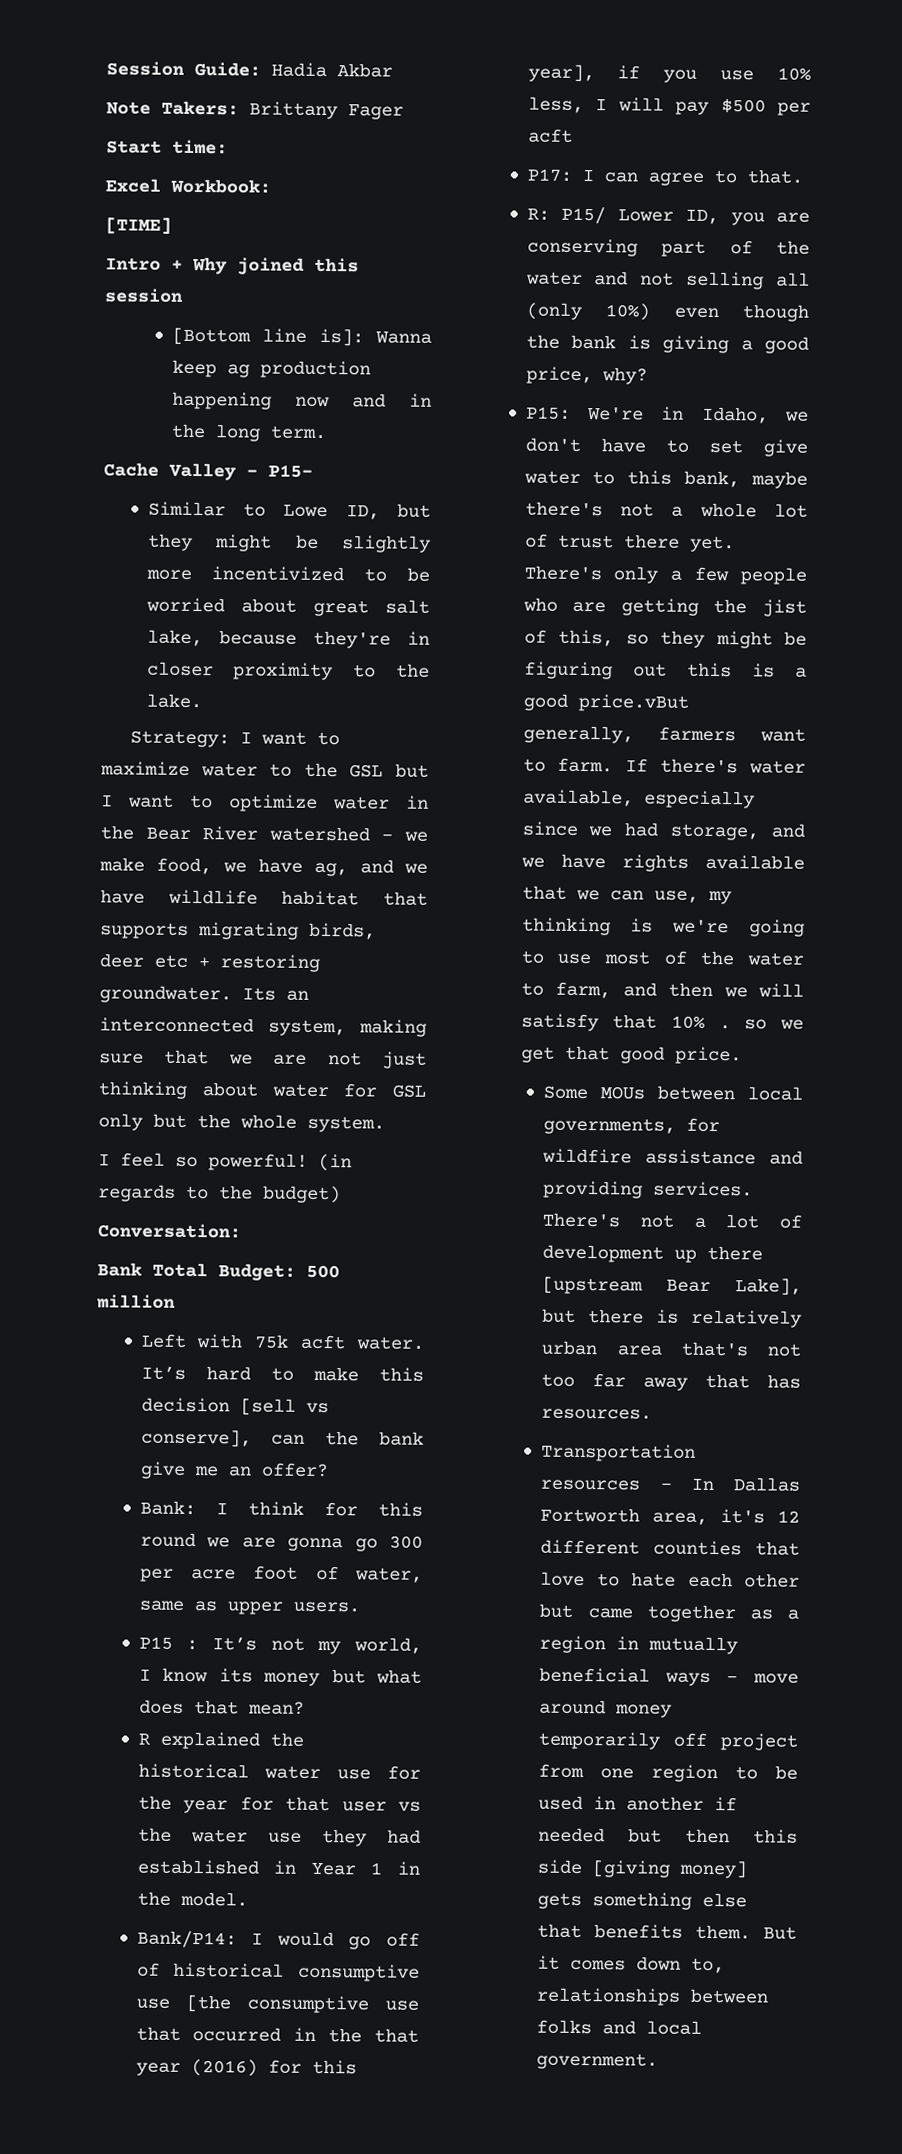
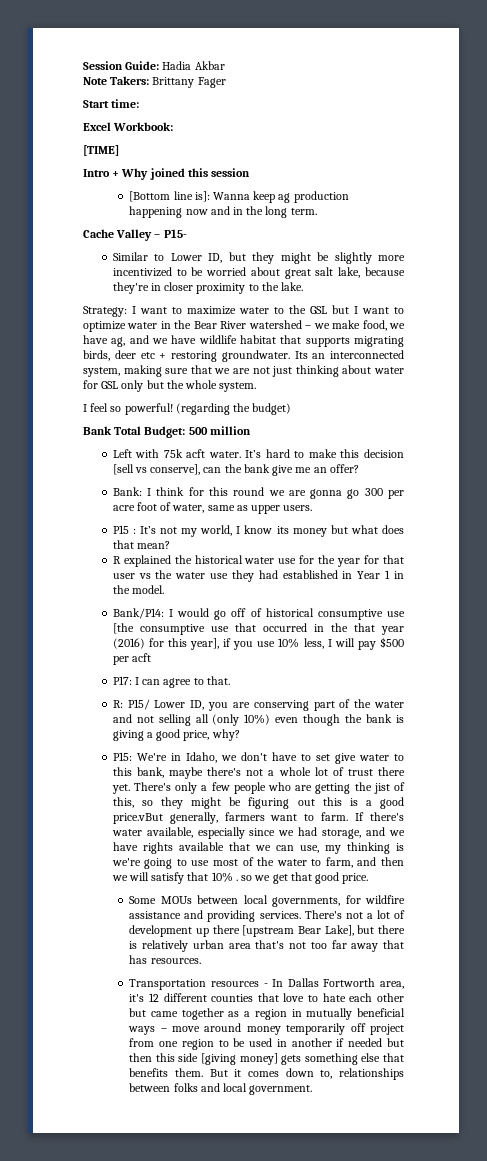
- Similar to Lowe ID, but they might be slightly more incentivized to be worried about great salt lake, because they're in closer proximity to the lake.
+ Similar to Lower ID, but they might be slightly more incentivized to be worried about great salt lake, because they're in closer proximity to the lake.
- (in regards to the budget)
+ (regarding the budget)
- Conversation:

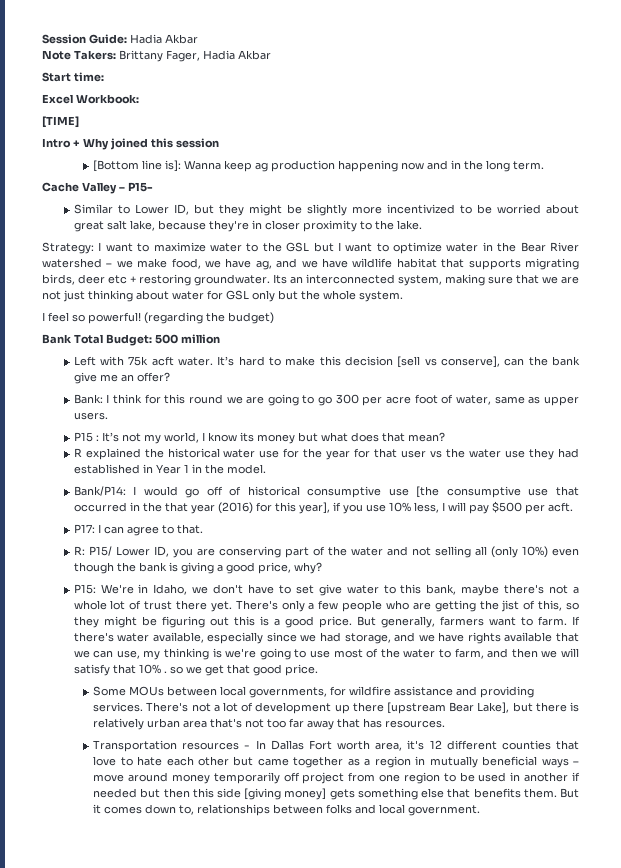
- Note Takers: Brittany Fager
+ Note Takers: Brittany Fager, Hadia Akbar
- Bank: I think for this round we are gonna go 300 per acre foot of water, same as upper users.
+ Bank: I think for this round we are going to go 300 per acre foot of water, same as upper users.
- Bank/P14: I would go off of historical consumptive use [the consumptive use that occurred in the that year (2016) for this year], if you use 10% less, I will pay $500 per acft
+ Bank/P14: I would go off of historical consumptive use [the consumptive use that occurred in the that year (2016) for this year], if you use 10% less, I will pay $500 per acft.
- There's only a few people who are getting the jist of this, so they might be figuring out this is a good price.vBut generally, farmers want to farm.
+ There's only a few people who are getting the jist of this, so they might be figuring out this is a good price. But generally, farmers want to farm.
- Transportation resources - In Dallas Fortworth area, it's 12 different counties that love to hate each other but came together as a region in mutually beneficial ways – move around money temporarily off project from one region to be used in another if needed but then this side [giving money] gets something else that benefits them.
+ Transportation resources - In Dallas Fort worth area, it's 12 different counties that love to hate each other but came together as a region in mutually beneficial ways – move around money temporarily off project from one region to be used in another if needed but then this side [giving money] gets something else that benefits them.

